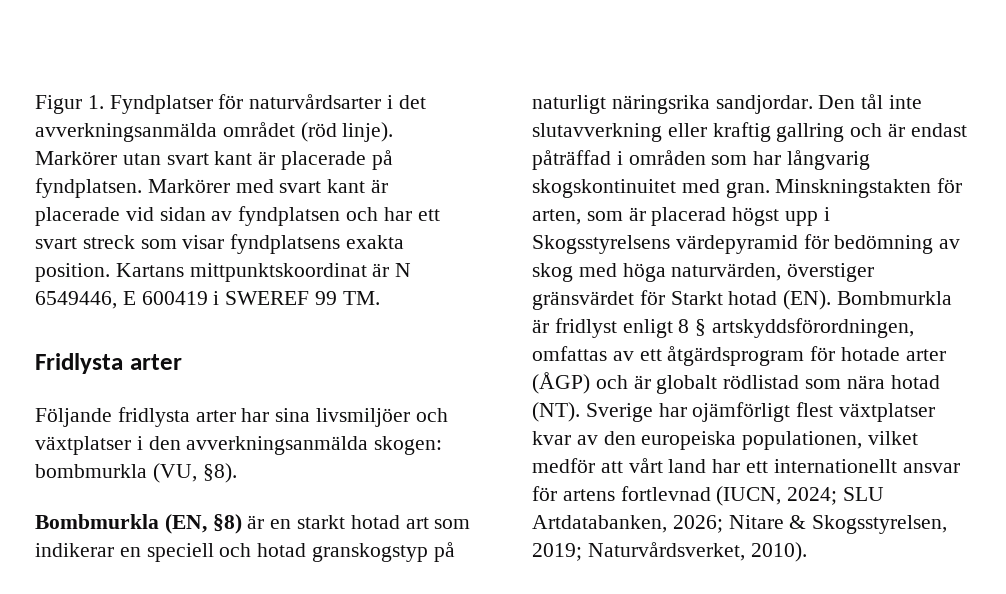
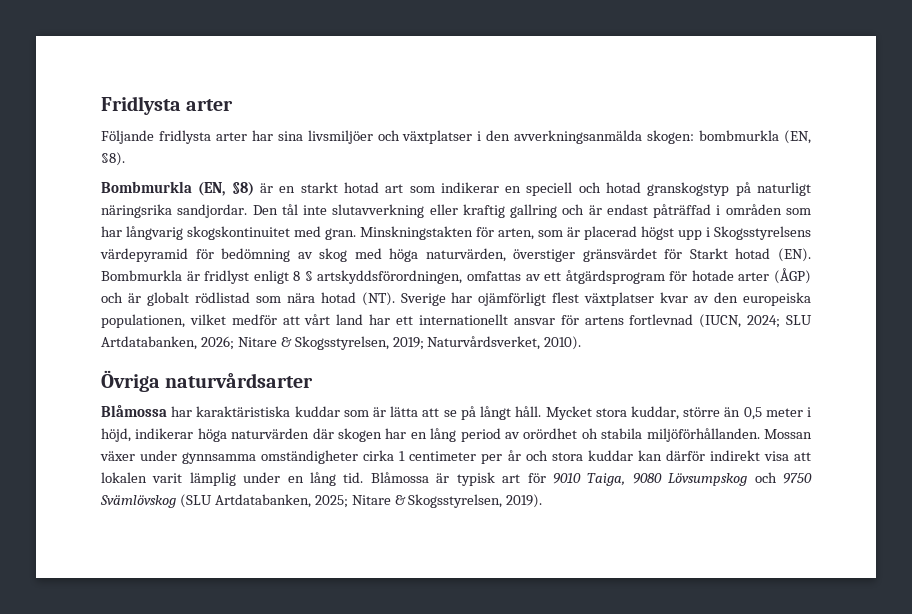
- Figur 1. Fyndplatser för naturvårdsarter i det avverkningsanmälda området (röd linje). Markörer utan svart kant är placerade på fyndplatsen. Markörer med svart kant är placerade vid sidan av fyndplatsen och har ett svart streck som visar fyndplatsens exakta position. Kartans mittpunktskoordinat är N 6549446, E 600419 i SWEREF 99 TM.
- Följande fridlysta arter har sina livsmiljöer och växtplatser i den avverkningsanmälda skogen: bombmurkla (VU, §8).
+ Följande fridlysta arter har sina livsmiljöer och växtplatser i den avverkningsanmälda skogen: bombmurkla (EN, §8).
+ Övriga naturvårdsarter
+ Blåmossa har karaktäristiska kuddar som är lätta att se på långt håll. Mycket stora kuddar, större än 0,5 meter i höjd, indikerar höga naturvärden där skogen har en lång period av orördhet oh stabila miljöförhållanden. Mossan växer under gynnsamma omständigheter cirka 1 centimeter per år och stora kuddar kan därför indirekt visa att lokalen varit lämplig under en lång tid. Blåmossa är typisk art för 9010 Taiga, 9080 Lövsumpskog och 9750 Svämlövskog (SLU Artdatabanken, 2025; Nitare & Skogsstyrelsen, 2019).

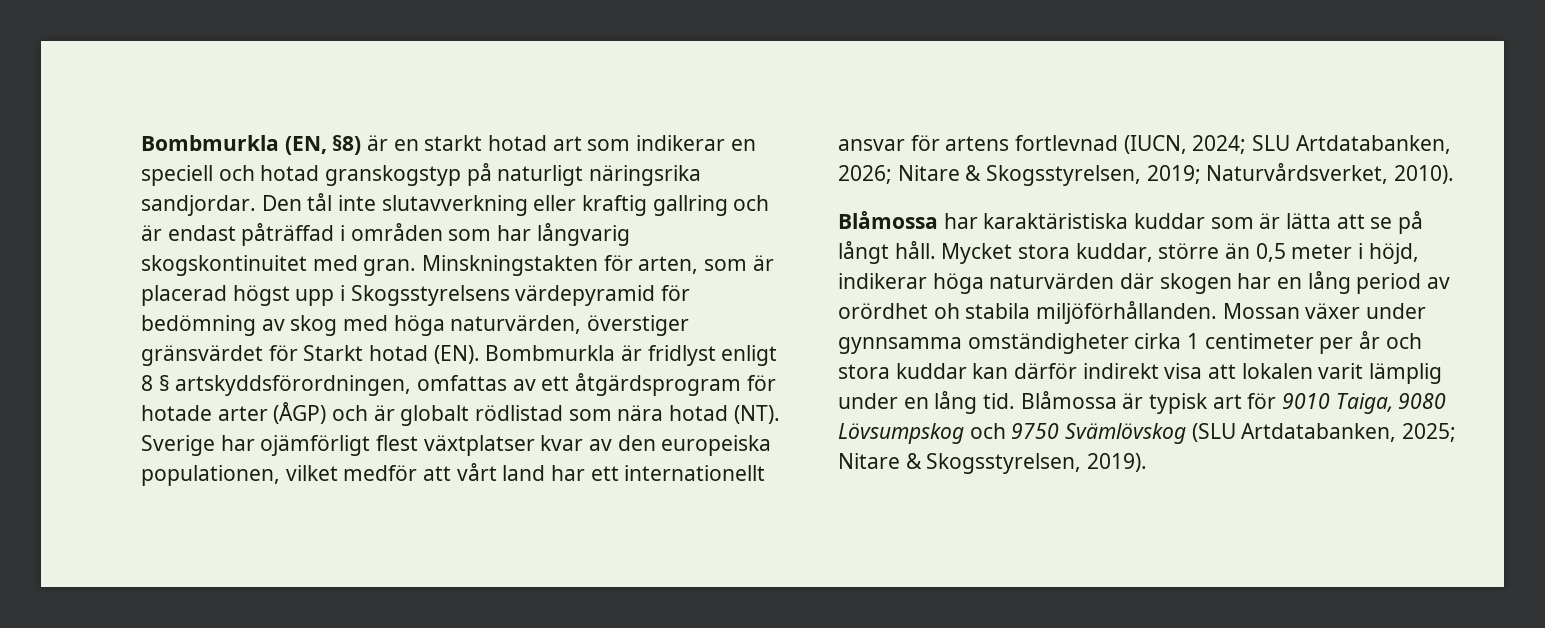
- Fridlysta arter
- Följande fridlysta arter har sina livsmiljöer och växtplatser i den avverkningsanmälda skogen: bombmurkla (EN, §8).
- Övriga naturvårdsarter

